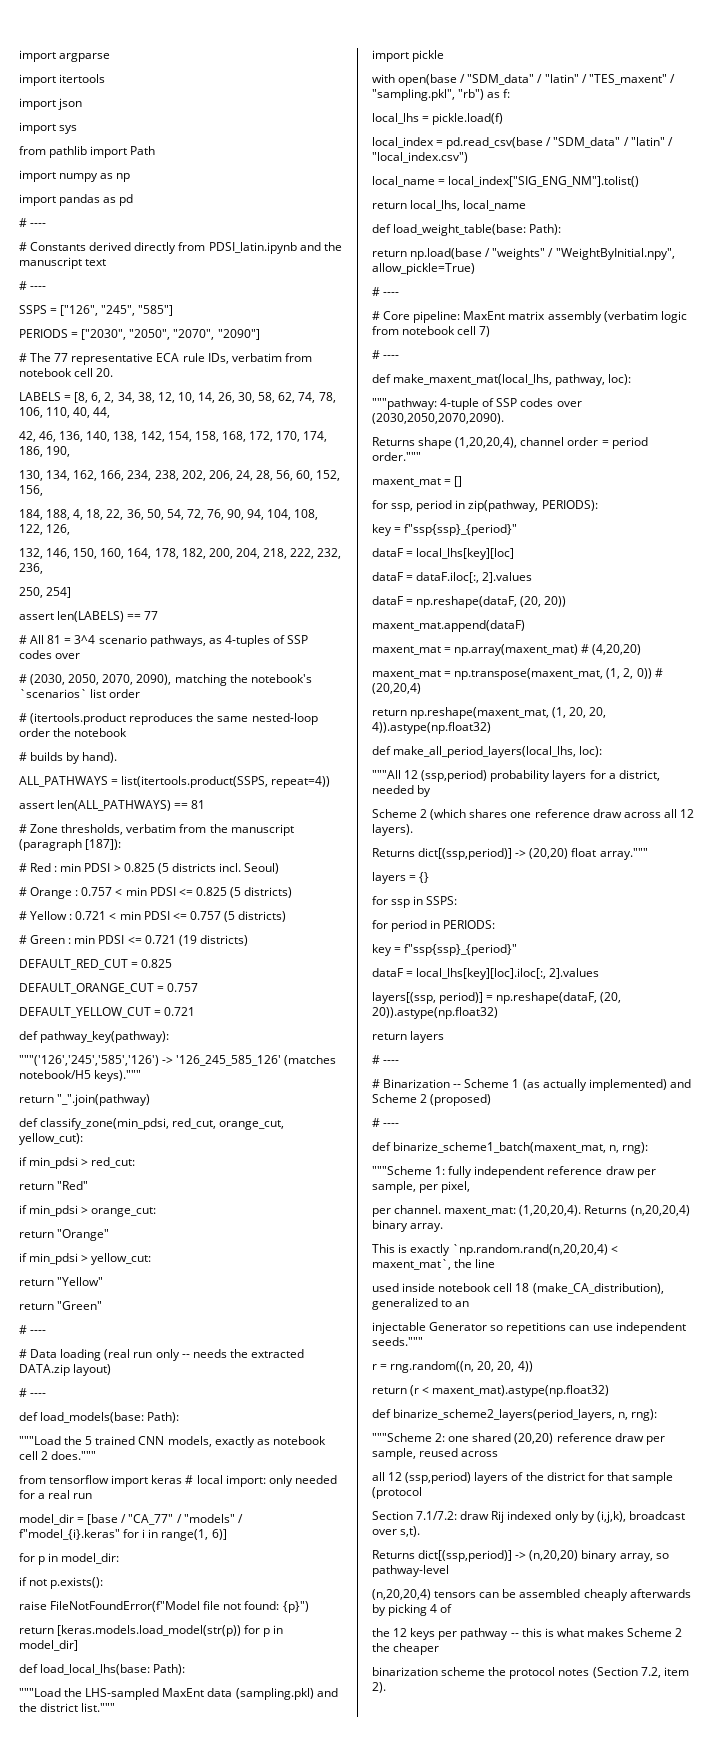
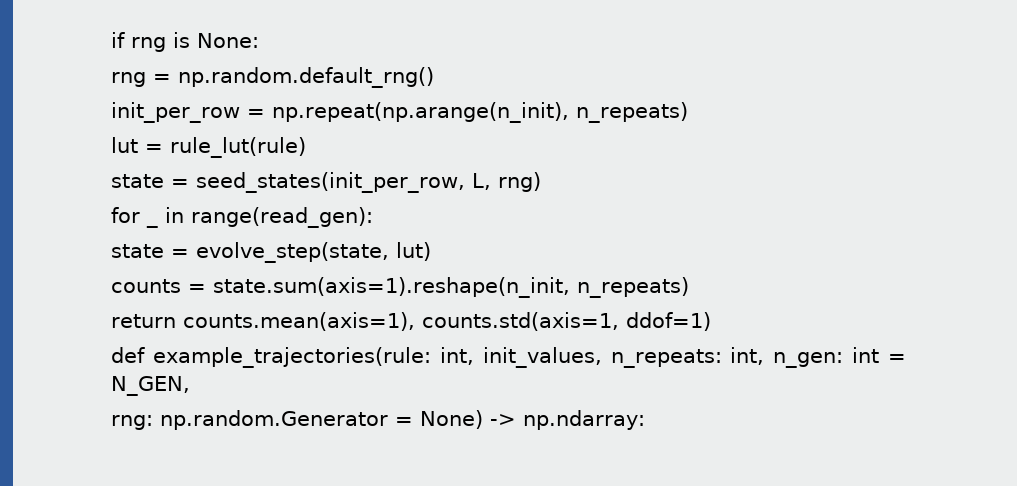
- import argparse
- import itertools
- import json
- import sys
- from pathlib import Path
- import numpy as np
- import pandas as pd
- # ----
- # Constants derived directly from PDSI_latin.ipynb and the manuscript text
- # ----
- SSPS = ["126", "245", "585"]
- PERIODS = ["2030", "2050", "2070", "2090"]
- # The 77 representative ECA rule IDs, verbatim from notebook cell 20.
- LABELS = [8, 6, 2, 34, 38, 12, 10, 14, 26, 30, 58, 62, 74, 78, 106, 110, 40, 44,
- 42, 46, 136, 140, 138, 142, 154, 158, 168, 172, 170, 174, 186, 190,
- 130, 134, 162, 166, 234, 238, 202, 206, 24, 28, 56, 60, 152, 156,
- 184, 188, 4, 18, 22, 36, 50, 54, 72, 76, 90, 94, 104, 108, 122, 126,
- 132, 146, 150, 160, 164, 178, 182, 200, 204, 218, 222, 232, 236,
- 250, 254]
- assert len(LABELS) == 77
- # All 81 = 3^4 scenario pathways, as 4-tuples of SSP codes over
- # (2030, 2050, 2070, 2090), matching the notebook's `scenarios` list order
- # (itertools.product reproduces the same nested-loop order the notebook
- # builds by hand).
- ALL_PATHWAYS = list(itertools.product(SSPS, repeat=4))
- assert len(ALL_PATHWAYS) == 81
- # Zone thresholds, verbatim from the manuscript (paragraph [187]):
- # Red : min PDSI > 0.825 (5 districts incl. Seoul)
- # Orange : 0.757 < min PDSI <= 0.825 (5 districts)
- # Yellow : 0.721 < min PDSI <= 0.757 (5 districts)
- # Green : min PDSI <= 0.721 (19 districts)
- DEFAULT_RED_CUT = 0.825
- DEFAULT_ORANGE_CUT = 0.757
- DEFAULT_YELLOW_CUT = 0.721
- def pathway_key(pathway):
- """('126','245','585','126') -> '126_245_585_126' (matches notebook/H5 keys)."""
- return "_".join(pathway)
- def classify_zone(min_pdsi, red_cut, orange_cut, yellow_cut):
- if min_pdsi > red_cut:
- return "Red"
- if min_pdsi > orange_cut:
- return "Orange"
- if min_pdsi > yellow_cut:
- return "Yellow"
- return "Green"
- # ----
- # Data loading (real run only -- needs the extracted DATA.zip layout)
- # ----
- def load_models(base: Path):
- """Load the 5 trained CNN models, exactly as notebook cell 2 does."""
- from tensorflow import keras # local import: only needed for a real run
- model_dir = [base / "CA_77" / "models" / f"model_{i}.keras" for i in range(1, 6)]
- for p in model_dir:
- if not p.exists():
- raise FileNotFoundError(f"Model file not found: {p}")
- return [keras.models.load_model(str(p)) for p in model_dir]
- def load_local_lhs(base: Path):
- """Load the LHS-sampled MaxEnt data (sampling.pkl) and the district list."""
- import pickle
- with open(base / "SDM_data" / "latin" / "TES_maxent" / "sampling.pkl", "rb") as f:
- local_lhs = pickle.load(f)
- local_index = pd.read_csv(base / "SDM_data" / "latin" / "local_index.csv")
- local_name = local_index["SIG_ENG_NM"].tolist()
- return local_lhs, local_name
- def load_weight_table(base: Path):
- return np.load(base / "weights" / "WeightByInitial.npy", allow_pickle=True)
- # ----
- # Core pipeline: MaxEnt matrix assembly (verbatim logic from notebook cell 7)
- # ----
- def make_maxent_mat(local_lhs, pathway, loc):
- """pathway: 4-tuple of SSP codes over (2030,2050,2070,2090).
- Returns shape (1,20,20,4), channel order = period order."""
- maxent_mat = []
- for ssp, period in zip(pathway, PERIODS):
- key = f"ssp{ssp}_{period}"
- dataF = local_lhs[key][loc]
- dataF = dataF.iloc[:, 2].values
- dataF = np.reshape(dataF, (20, 20))
- maxent_mat.append(dataF)
- maxent_mat = np.array(maxent_mat) # (4,20,20)
- maxent_mat = np.transpose(maxent_mat, (1, 2, 0)) # (20,20,4)
- return np.reshape(maxent_mat, (1, 20, 20, 4)).astype(np.float32)
- def make_all_period_layers(local_lhs, loc):
- """All 12 (ssp,period) probability layers for a district, needed by
- Scheme 2 (which shares one reference draw across all 12 layers).
- Returns dict[(ssp,period)] -> (20,20) float array."""
- layers = {}
- for ssp in SSPS:
- for period in PERIODS:
- key = f"ssp{ssp}_{period}"
- dataF = local_lhs[key][loc].iloc[:, 2].values
- layers[(ssp, period)] = np.reshape(dataF, (20, 20)).astype(np.float32)
- return layers
- # ----
- # Binarization -- Scheme 1 (as actually implemented) and Scheme 2 (proposed)
- # ----
- def binarize_scheme1_batch(maxent_mat, n, rng):
- """Scheme 1: fully independent reference draw per sample, per pixel,
- per channel. maxent_mat: (1,20,20,4). Returns (n,20,20,4) binary array.
- This is exactly `np.random.rand(n,20,20,4) < maxent_mat`, the line
- used inside notebook cell 18 (make_CA_distribution), generalized to an
- injectable Generator so repetitions can use independent seeds."""
- r = rng.random((n, 20, 20, 4))
- return (r < maxent_mat).astype(np.float32)
- def binarize_scheme2_layers(period_layers, n, rng):
- """Scheme 2: one shared (20,20) reference draw per sample, reused across
- all 12 (ssp,period) layers of the district for that sample (protocol
- Section 7.1/7.2: draw Rij indexed only by (i,j,k), broadcast over s,t).
- Returns dict[(ssp,period)] -> (n,20,20) binary array, so pathway-level
- (n,20,20,4) tensors can be assembled cheaply afterwards by picking 4 of
- the 12 keys per pathway -- this is what makes Scheme 2 the cheaper
- binarization scheme the protocol notes (Section 7.2, item 2).
+ if rng is None:
+ rng = np.random.default_rng()
+ init_per_row = np.repeat(np.arange(n_init), n_repeats)
+ lut = rule_lut(rule)
+ state = seed_states(init_per_row, L, rng)
+ for _ in range(read_gen):
+ state = evolve_step(state, lut)
+ counts = state.sum(axis=1).reshape(n_init, n_repeats)
+ return counts.mean(axis=1), counts.std(axis=1, ddof=1)
+ def example_trajectories(rule: int, init_values, n_repeats: int, n_gen: int = N_GEN,
+ rng: np.random.Generator = None) -> np.ndarray:

